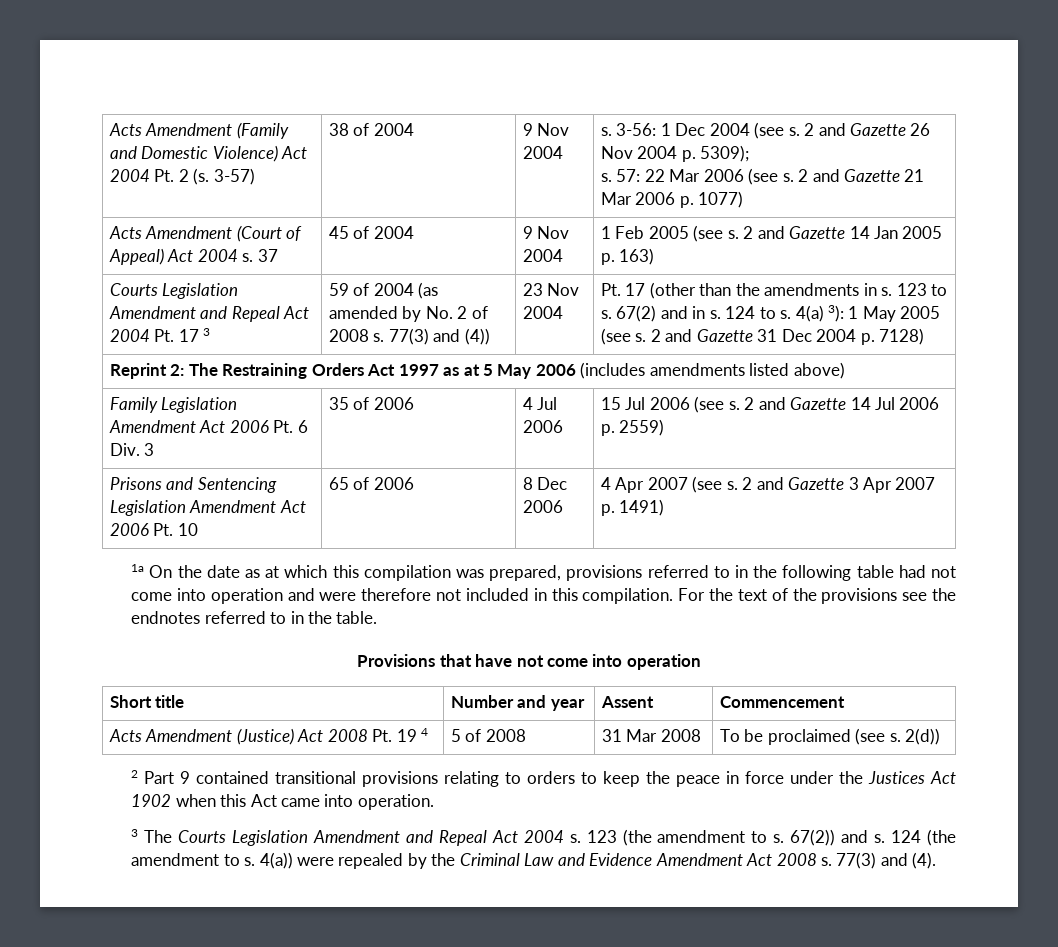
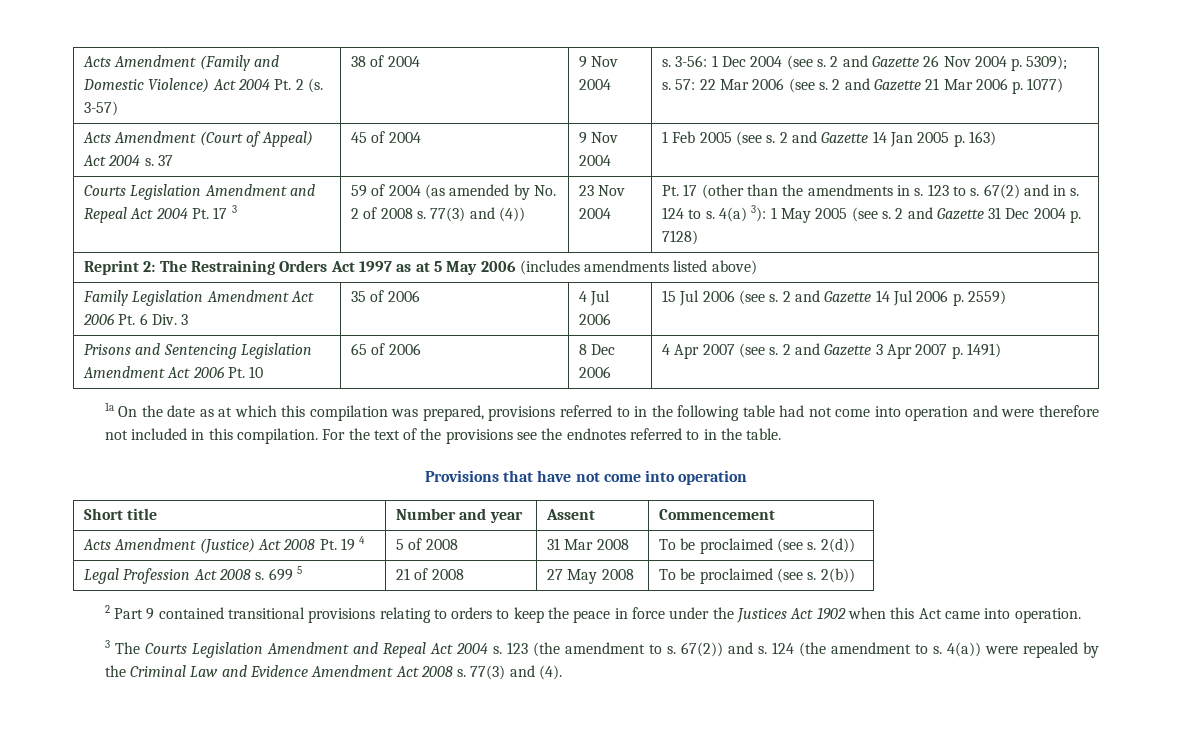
+ Legal Profession Act 2008 s. 699 5 | 21 of 2008 | 27 May 2008 | To be proclaimed (see s. 2(b))

